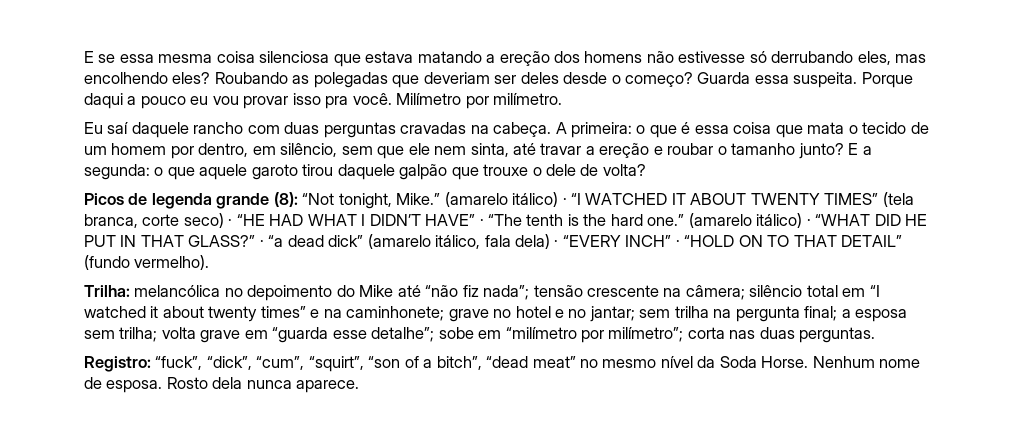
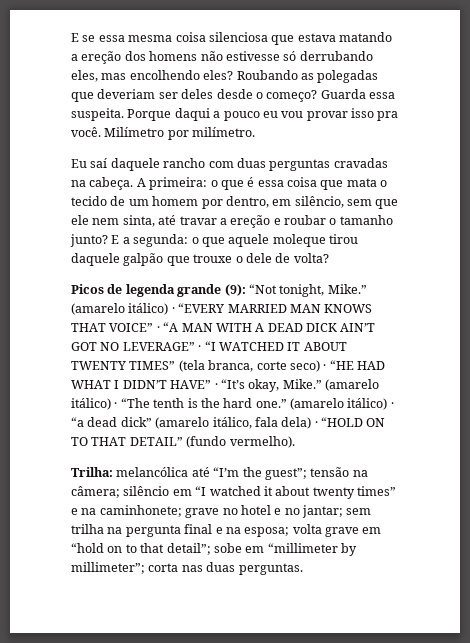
- E a segunda: o que aquele garoto tirou daquele galpão que trouxe o dele de volta?
+ E a segunda: o que aquele moleque tirou daquele galpão que trouxe o dele de volta?
- Picos de legenda grande (8): “Not tonight, Mike.”
+ Picos de legenda grande (9): “Not tonight, Mike.”
- (amarelo itálico) · “I WATCHED IT ABOUT TWENTY TIMES” (tela branca, corte seco) · “HE HAD WHAT I DIDN’T HAVE” · “The tenth is the hard one.”
+ (amarelo itálico) · “EVERY MARRIED MAN KNOWS THAT VOICE” · “A MAN WITH A DEAD DICK AIN’T GOT NO LEVERAGE” · “I WATCHED IT ABOUT TWENTY TIMES” (tela branca, corte seco) · “HE HAD WHAT I DIDN’T HAVE” · “It’s okay, Mike.” (amarelo itálico) · “The tenth is the hard one.”
- (amarelo itálico) · “WHAT DID HE PUT IN THAT GLASS?” · “a dead dick” (amarelo itálico, fala dela) · “EVERY INCH” · “HOLD ON TO THAT DETAIL” (fundo vermelho).
+ (amarelo itálico) · “a dead dick” (amarelo itálico, fala dela) · “HOLD ON TO THAT DETAIL” (fundo vermelho).
- Trilha: melancólica no depoimento do Mike até “não fiz nada”; tensão crescente na câmera; silêncio total em “I watched it about twenty times” e na caminhonete; grave no hotel e no jantar; sem trilha na pergunta final; a esposa sem trilha; volta grave em “guarda esse detalhe”; sobe em “milímetro por milímetro”; corta nas duas perguntas.
- Registro: “fuck”, “dick”, “cum”, “squirt”, “son of a bitch”, “dead meat” no mesmo nível da Soda Horse. Nenhum nome de esposa. Rosto dela nunca aparece.
+ Trilha: melancólica até “I’m the guest”; tensão na câmera; silêncio em “I watched it about twenty times” e na caminhonete; grave no hotel e no jantar; sem trilha na pergunta final e na esposa; volta grave em “hold on to that detail”; sobe em “millimeter by millimeter”; corta nas duas perguntas.

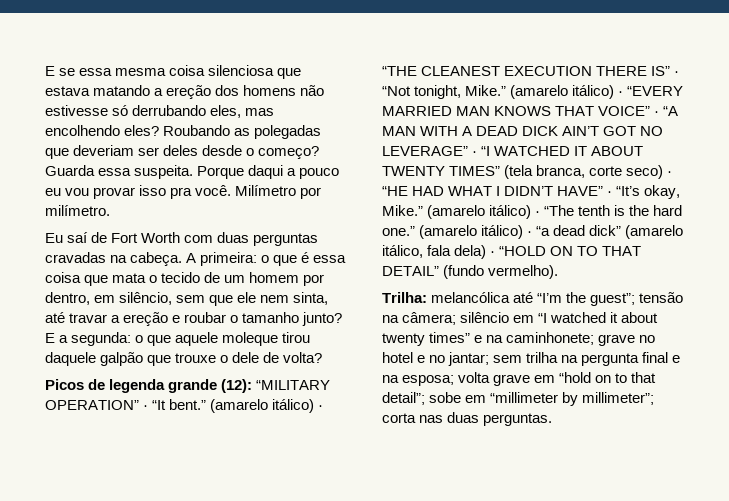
- Eu saí daquele rancho com duas perguntas cravadas na cabeça.
+ Eu saí de Fort Worth com duas perguntas cravadas na cabeça.
- Picos de legenda grande (9): “Not tonight, Mike.”
+ Picos de legenda grande (12): “MILITARY OPERATION” · “It bent.” (amarelo itálico) · “THE CLEANEST EXECUTION THERE IS” · “Not tonight, Mike.”

